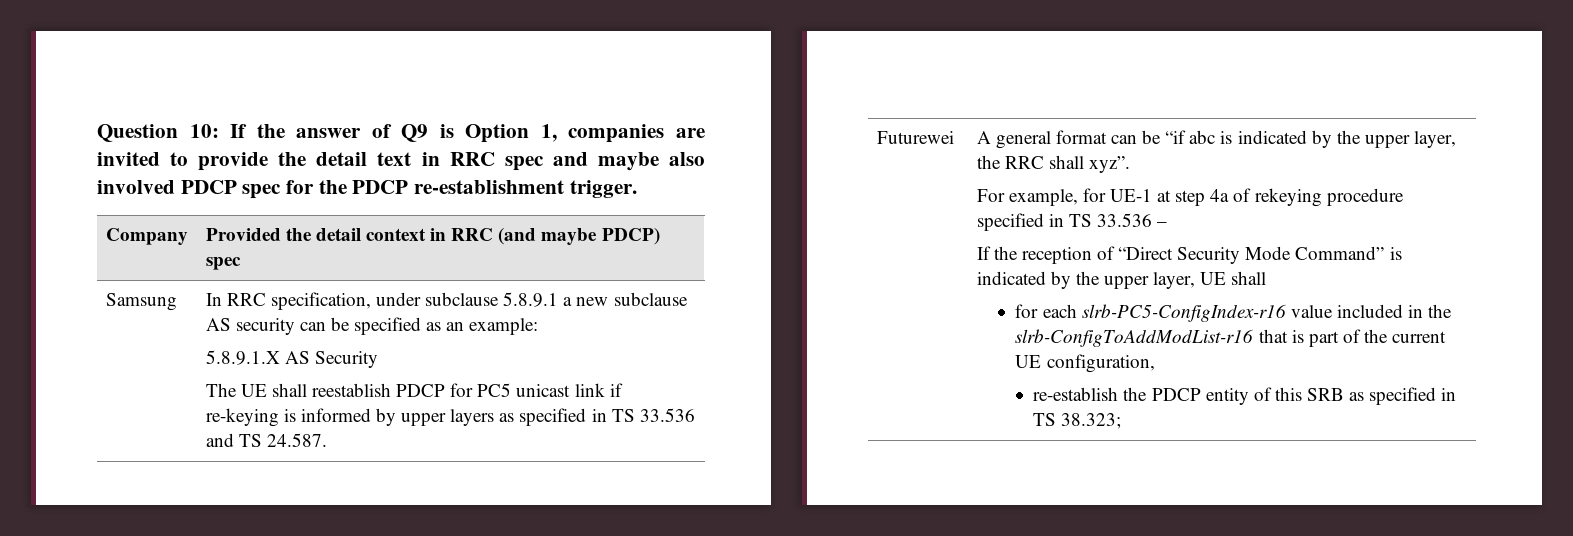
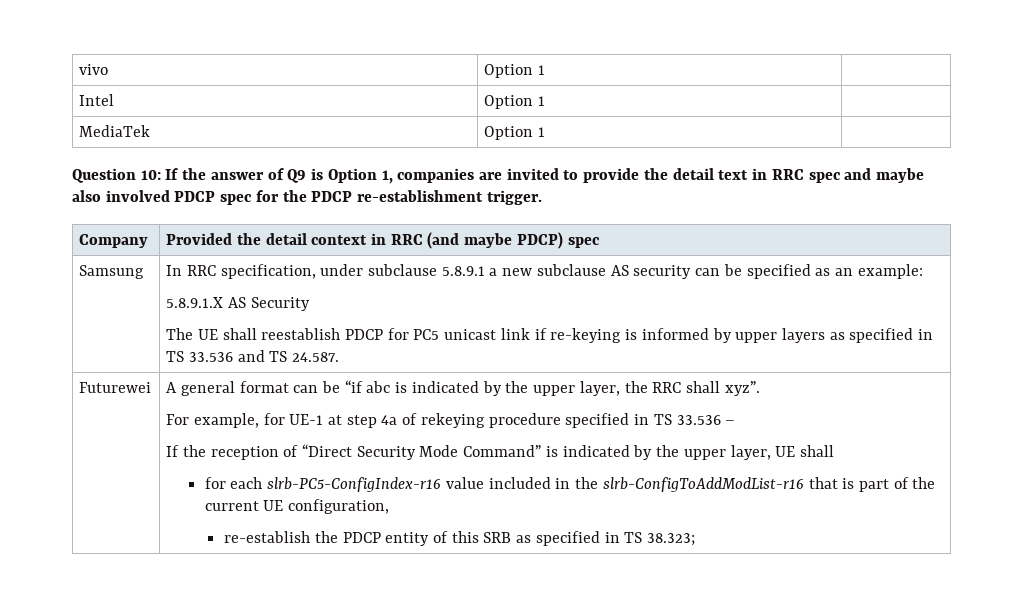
+ vivo | Option 1 |
+ Intel | Option 1 |
+ MediaTek | Option 1 |

